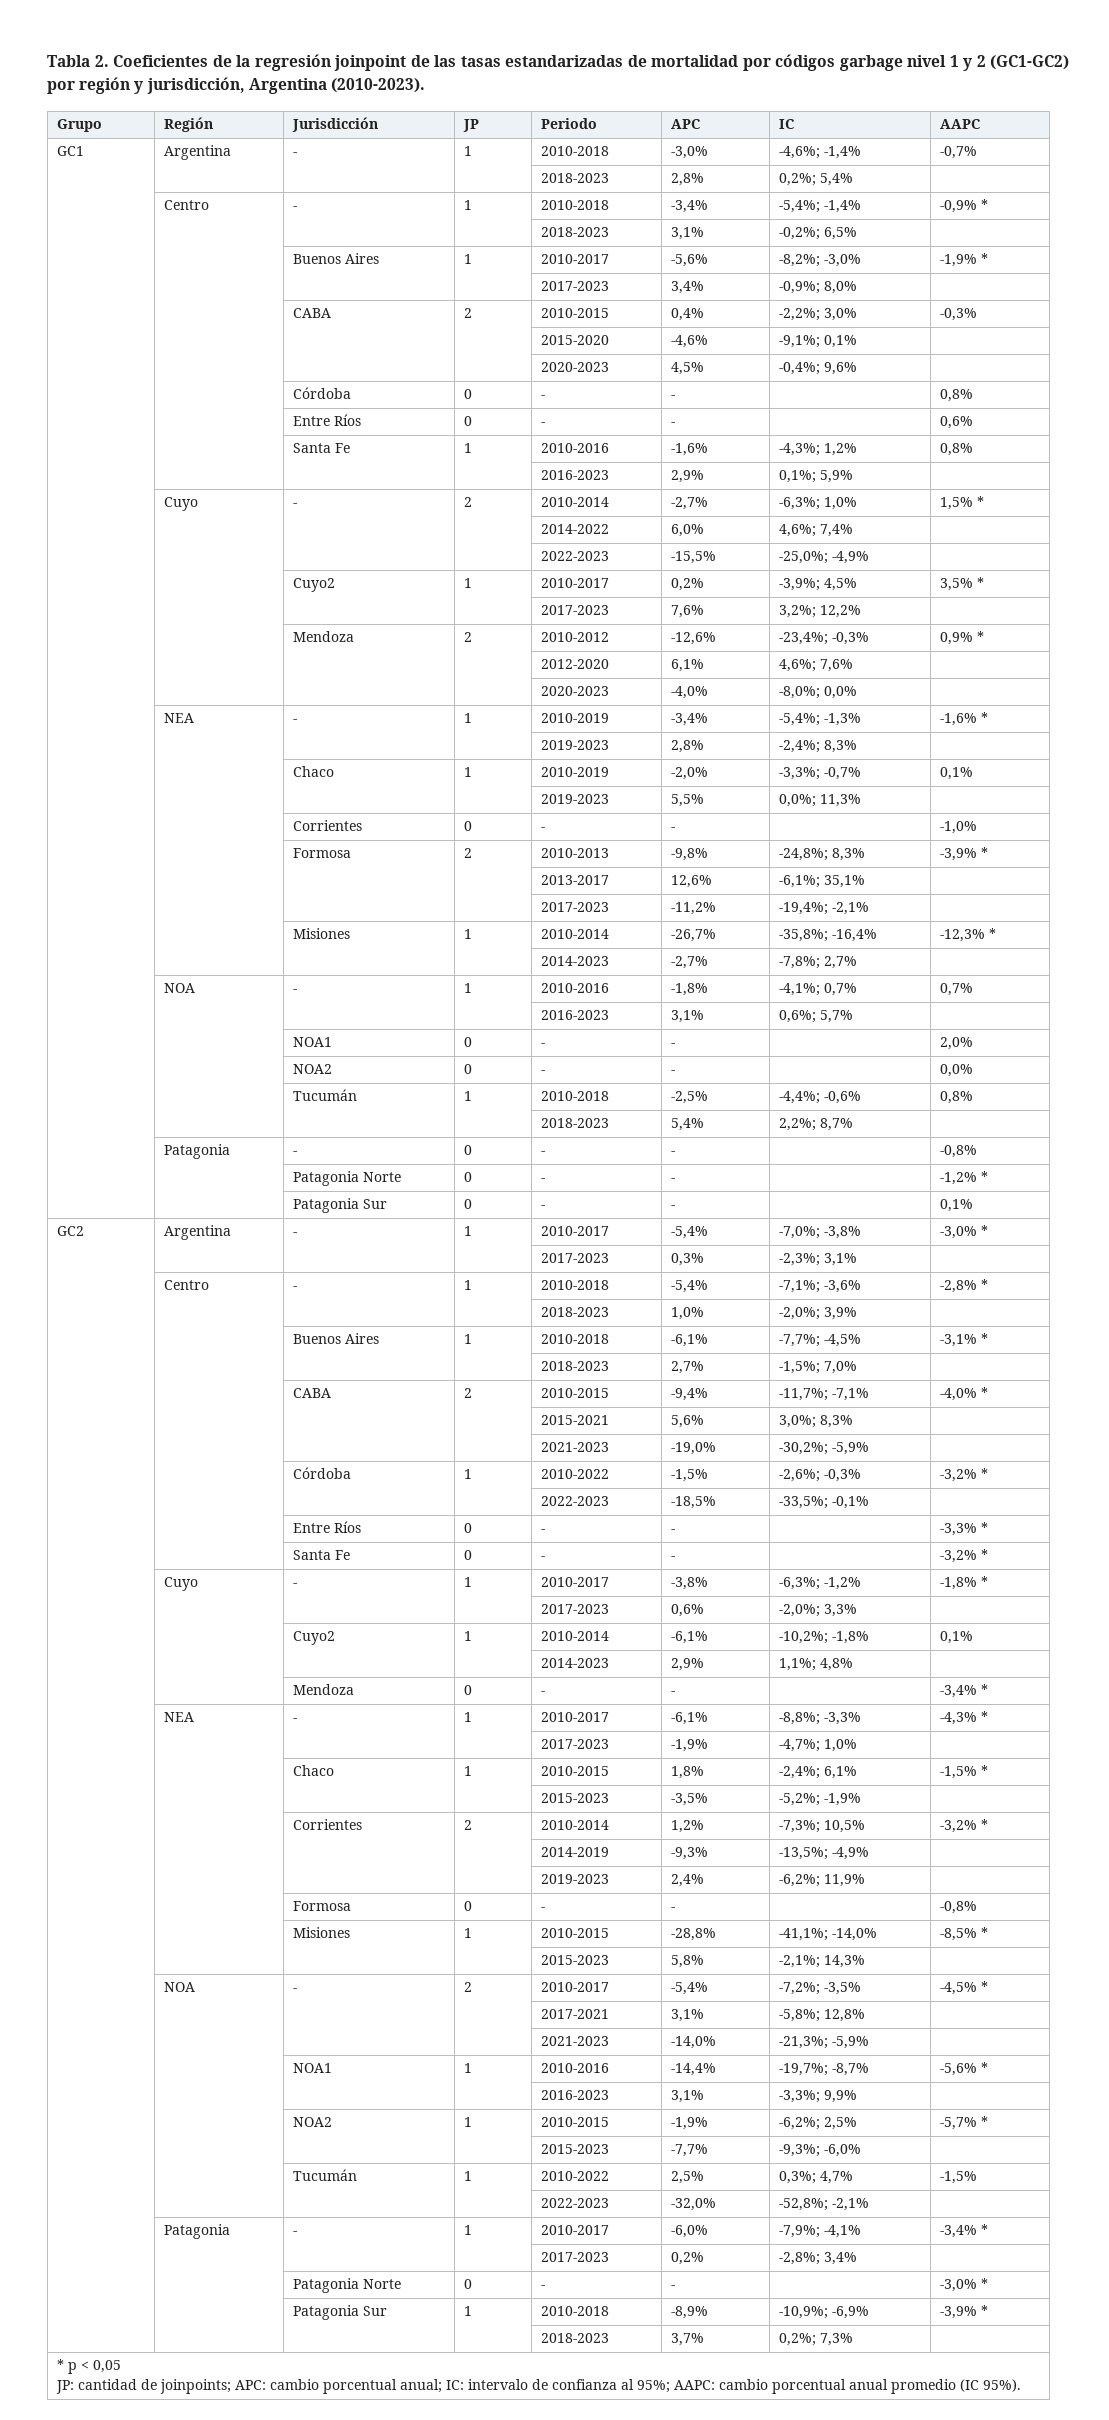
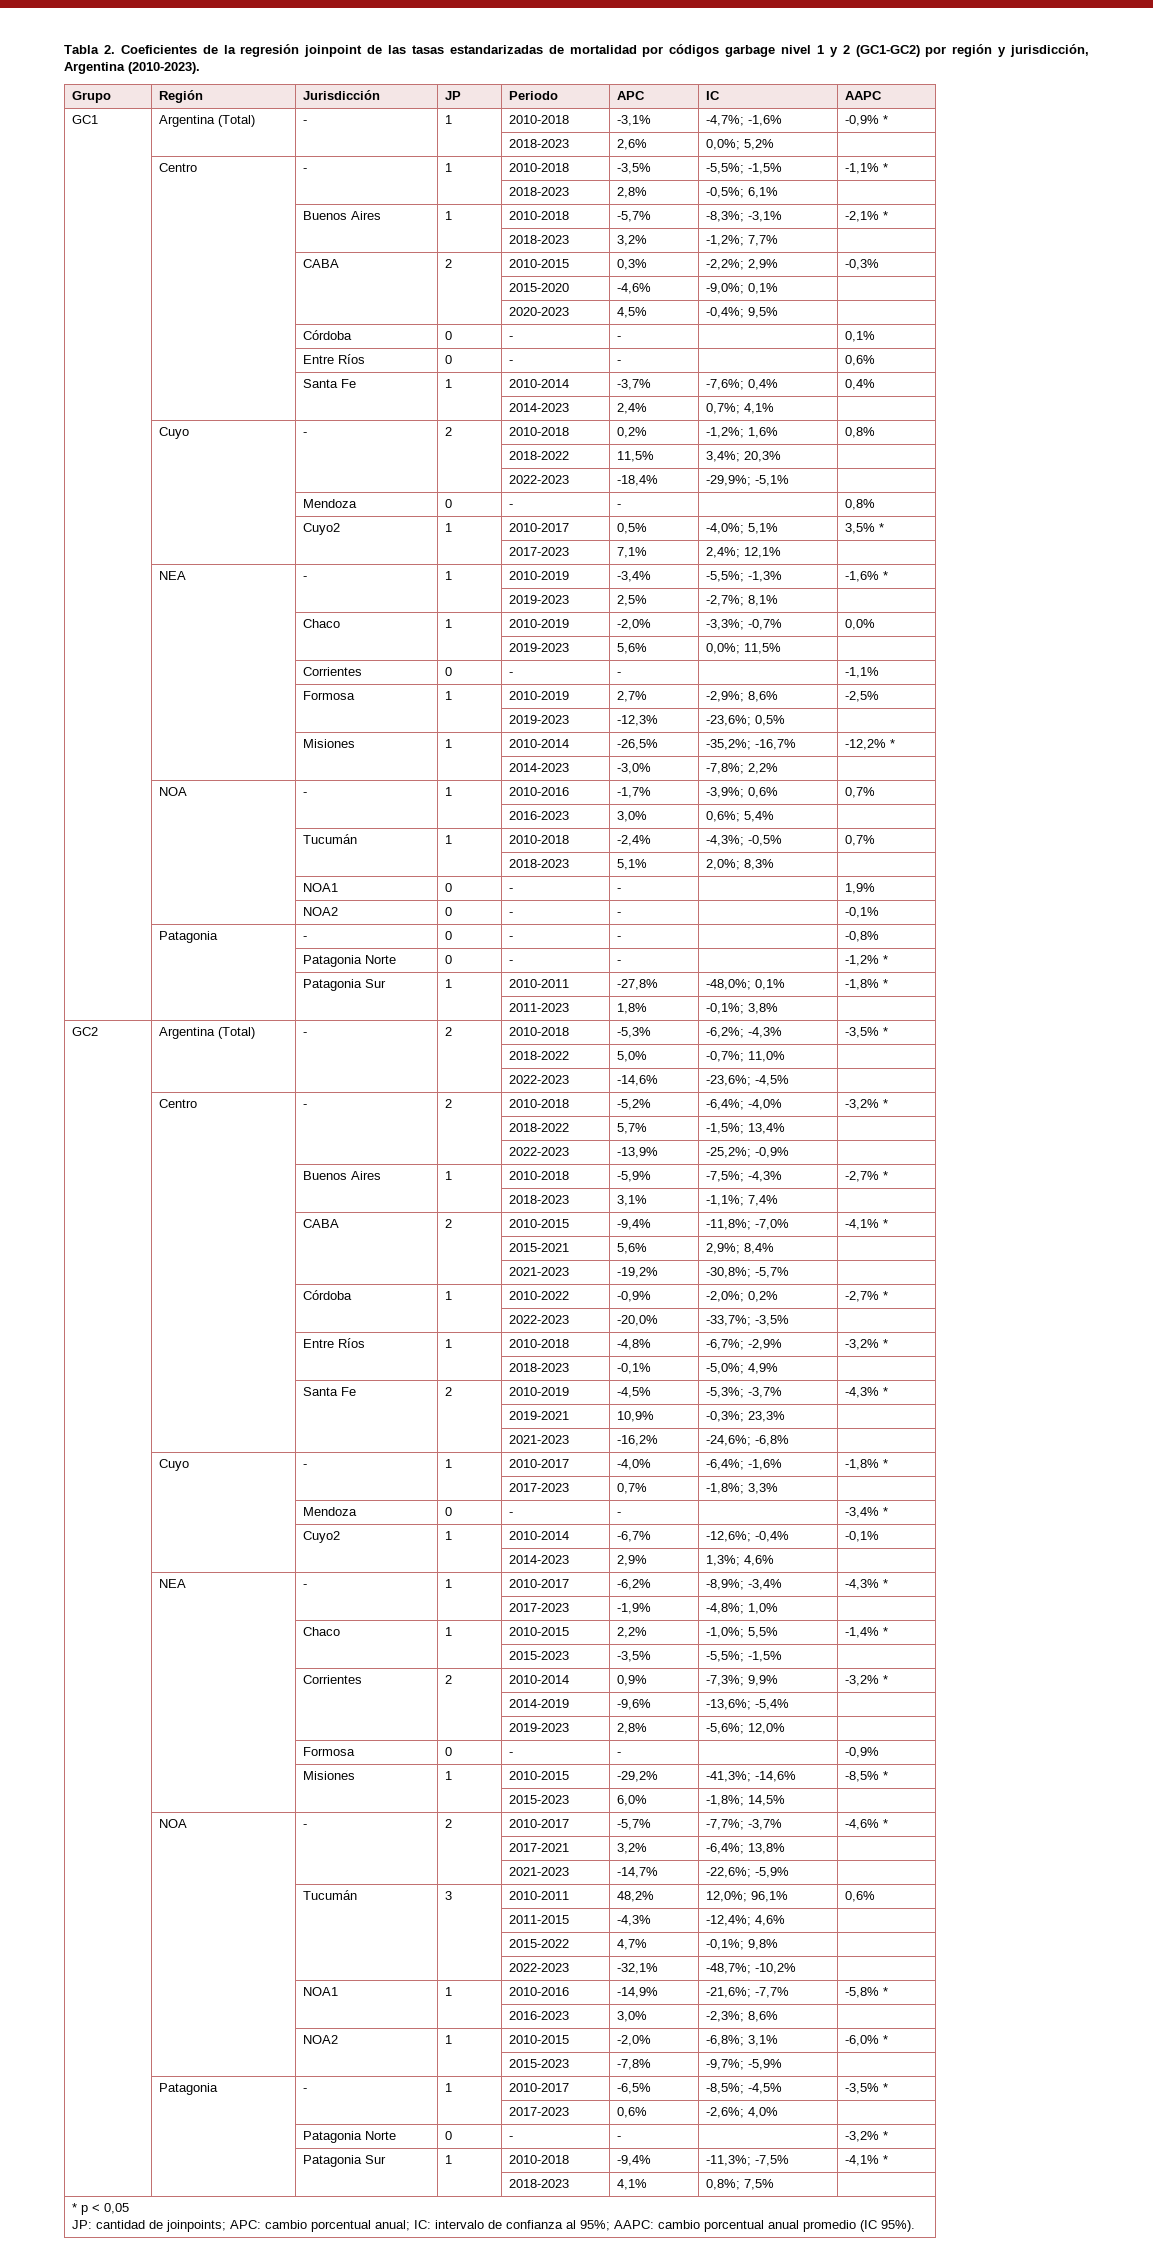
- GC1 | Argentina | - | 1 | 2010-2018 | -3,0% | -4,6%; -1,4% | -0,7%
- | | | | 2018-2023 | 2,8% | 0,2%; 5,4% |
- | Centro | - | 1 | 2010-2018 | -3,4% | -5,4%; -1,4% | -0,9% *
- | | | | 2018-2023 | 3,1% | -0,2%; 6,5% |
- | | Buenos Aires | 1 | 2010-2017 | -5,6% | -8,2%; -3,0% | -1,9% *
- | | | | 2017-2023 | 3,4% | -0,9%; 8,0% |
- | | CABA | 2 | 2010-2015 | 0,4% | -2,2%; 3,0% | -0,3%
+ GC1 | Argentina (Total) | - | 1 | 2010-2018 | -3,1% | -4,7%; -1,6% | -0,9% *
+ | | | | 2018-2023 | 2,6% | 0,0%; 5,2% |
+ | Centro | - | 1 | 2010-2018 | -3,5% | -5,5%; -1,5% | -1,1% *
+ | | | | 2018-2023 | 2,8% | -0,5%; 6,1% |
+ | | Buenos Aires | 1 | 2010-2018 | -5,7% | -8,3%; -3,1% | -2,1% *
+ | | | | 2018-2023 | 3,2% | -1,2%; 7,7% |
+ | | CABA | 2 | 2010-2015 | 0,3% | -2,2%; 2,9% | -0,3%
- | | | | 2015-2020 | -4,6% | -9,1%; 0,1% |
+ | | | | 2015-2020 | -4,6% | -9,0%; 0,1% |
- | | | | 2020-2023 | 4,5% | -0,4%; 9,6% |
+ | | | | 2020-2023 | 4,5% | -0,4%; 9,5% |
- | | Córdoba | 0 | - | - | | 0,8%
+ | | Córdoba | 0 | - | - | | 0,1%
- | | Santa Fe | 1 | 2010-2016 | -1,6% | -4,3%; 1,2% | 0,8%
- | | | | 2016-2023 | 2,9% | 0,1%; 5,9% |
- | Cuyo | - | 2 | 2010-2014 | -2,7% | -6,3%; 1,0% | 1,5% *
- | | | | 2014-2022 | 6,0% | 4,6%; 7,4% |
- | | | | 2022-2023 | -15,5% | -25,0%; -4,9% |
+ | | Santa Fe | 1 | 2010-2014 | -3,7% | -7,6%; 0,4% | 0,4%
+ | | | | 2014-2023 | 2,4% | 0,7%; 4,1% |
+ | Cuyo | - | 2 | 2010-2018 | 0,2% | -1,2%; 1,6% | 0,8%
+ | | | | 2018-2022 | 11,5% | 3,4%; 20,3% |
+ | | | | 2022-2023 | -18,4% | -29,9%; -5,1% |
+ | | Mendoza | 0 | - | - | | 0,8%
- | | Cuyo2 | 1 | 2010-2017 | 0,2% | -3,9%; 4,5% | 3,5% *
+ | | Cuyo2 | 1 | 2010-2017 | 0,5% | -4,0%; 5,1% | 3,5% *
- | | | | 2017-2023 | 7,6% | 3,2%; 12,2% |
- | | Mendoza | 2 | 2010-2012 | -12,6% | -23,4%; -0,3% | 0,9% *
- | | | | 2012-2020 | 6,1% | 4,6%; 7,6% |
- | | | | 2020-2023 | -4,0% | -8,0%; 0,0% |
+ | | | | 2017-2023 | 7,1% | 2,4%; 12,1% |
- | NEA | - | 1 | 2010-2019 | -3,4% | -5,4%; -1,3% | -1,6% *
+ | NEA | - | 1 | 2010-2019 | -3,4% | -5,5%; -1,3% | -1,6% *
- | | | | 2019-2023 | 2,8% | -2,4%; 8,3% |
+ | | | | 2019-2023 | 2,5% | -2,7%; 8,1% |
- | | Chaco | 1 | 2010-2019 | -2,0% | -3,3%; -0,7% | 0,1%
- | | | | 2019-2023 | 5,5% | 0,0%; 11,3% |
+ | | Chaco | 1 | 2010-2019 | -2,0% | -3,3%; -0,7% | 0,0%
+ | | | | 2019-2023 | 5,6% | 0,0%; 11,5% |
- | | Corrientes | 0 | - | - | | -1,0%
- | | Formosa | 2 | 2010-2013 | -9,8% | -24,8%; 8,3% | -3,9% *
- | | | | 2013-2017 | 12,6% | -6,1%; 35,1% |
- | | | | 2017-2023 | -11,2% | -19,4%; -2,1% |
+ | | Corrientes | 0 | - | - | | -1,1%
+ | | Formosa | 1 | 2010-2019 | 2,7% | -2,9%; 8,6% | -2,5%
+ | | | | 2019-2023 | -12,3% | -23,6%; 0,5% |
- | | Misiones | 1 | 2010-2014 | -26,7% | -35,8%; -16,4% | -12,3% *
+ | | Misiones | 1 | 2010-2014 | -26,5% | -35,2%; -16,7% | -12,2% *
- | | | | 2014-2023 | -2,7% | -7,8%; 2,7% |
+ | | | | 2014-2023 | -3,0% | -7,8%; 2,2% |
- | NOA | - | 1 | 2010-2016 | -1,8% | -4,1%; 0,7% | 0,7%
+ | NOA | - | 1 | 2010-2016 | -1,7% | -3,9%; 0,6% | 0,7%
- | | | | 2016-2023 | 3,1% | 0,6%; 5,7% |
+ | | | | 2016-2023 | 3,0% | 0,6%; 5,4% |
+ | | Tucumán | 1 | 2010-2018 | -2,4% | -4,3%; -0,5% | 0,7%
+ | | | | 2018-2023 | 5,1% | 2,0%; 8,3% |
- | | NOA1 | 0 | - | - | | 2,0%
+ | | NOA1 | 0 | - | - | | 1,9%
- | | NOA2 | 0 | - | - | | 0,0%
- | | Tucumán | 1 | 2010-2018 | -2,5% | -4,4%; -0,6% | 0,8%
- | | | | 2018-2023 | 5,4% | 2,2%; 8,7% |
+ | | NOA2 | 0 | - | - | | -0,1%
- | | Patagonia Sur | 0 | - | - | | 0,1%
- GC2 | Argentina | - | 1 | 2010-2017 | -5,4% | -7,0%; -3,8% | -3,0% *
- | | | | 2017-2023 | 0,3% | -2,3%; 3,1% |
- | Centro | - | 1 | 2010-2018 | -5,4% | -7,1%; -3,6% | -2,8% *
- | | | | 2018-2023 | 1,0% | -2,0%; 3,9% |
- | | Buenos Aires | 1 | 2010-2018 | -6,1% | -7,7%; -4,5% | -3,1% *
- | | | | 2018-2023 | 2,7% | -1,5%; 7,0% |
+ | | Patagonia Sur | 1 | 2010-2011 | -27,8% | -48,0%; 0,1% | -1,8% *
+ | | | | 2011-2023 | 1,8% | -0,1%; 3,8% |
+ GC2 | Argentina (Total) | - | 2 | 2010-2018 | -5,3% | -6,2%; -4,3% | -3,5% *
+ | | | | 2018-2022 | 5,0% | -0,7%; 11,0% |
+ | | | | 2022-2023 | -14,6% | -23,6%; -4,5% |
+ | Centro | - | 2 | 2010-2018 | -5,2% | -6,4%; -4,0% | -3,2% *
+ | | | | 2018-2022 | 5,7% | -1,5%; 13,4% |
+ | | | | 2022-2023 | -13,9% | -25,2%; -0,9% |
+ | | Buenos Aires | 1 | 2010-2018 | -5,9% | -7,5%; -4,3% | -2,7% *
+ | | | | 2018-2023 | 3,1% | -1,1%; 7,4% |
- | | CABA | 2 | 2010-2015 | -9,4% | -11,7%; -7,1% | -4,0% *
+ | | CABA | 2 | 2010-2015 | -9,4% | -11,8%; -7,0% | -4,1% *
- | | | | 2015-2021 | 5,6% | 3,0%; 8,3% |
- | | | | 2021-2023 | -19,0% | -30,2%; -5,9% |
+ | | | | 2015-2021 | 5,6% | 2,9%; 8,4% |
+ | | | | 2021-2023 | -19,2% | -30,8%; -5,7% |
- | | Córdoba | 1 | 2010-2022 | -1,5% | -2,6%; -0,3% | -3,2% *
- | | | | 2022-2023 | -18,5% | -33,5%; -0,1% |
- | | Entre Ríos | 0 | - | - | | -3,3% *
- | | Santa Fe | 0 | - | - | | -3,2% *
+ | | Córdoba | 1 | 2010-2022 | -0,9% | -2,0%; 0,2% | -2,7% *
+ | | | | 2022-2023 | -20,0% | -33,7%; -3,5% |
+ | | Entre Ríos | 1 | 2010-2018 | -4,8% | -6,7%; -2,9% | -3,2% *
+ | | | | 2018-2023 | -0,1% | -5,0%; 4,9% |
+ | | Santa Fe | 2 | 2010-2019 | -4,5% | -5,3%; -3,7% | -4,3% *
+ | | | | 2019-2021 | 10,9% | -0,3%; 23,3% |
+ | | | | 2021-2023 | -16,2% | -24,6%; -6,8% |
- | Cuyo | - | 1 | 2010-2017 | -3,8% | -6,3%; -1,2% | -1,8% *
+ | Cuyo | - | 1 | 2010-2017 | -4,0% | -6,4%; -1,6% | -1,8% *
- | | | | 2017-2023 | 0,6% | -2,0%; 3,3% |
+ | | | | 2017-2023 | 0,7% | -1,8%; 3,3% |
- | | Cuyo2 | 1 | 2010-2014 | -6,1% | -10,2%; -1,8% | 0,1%
- | | | | 2014-2023 | 2,9% | 1,1%; 4,8% |
+ | | Cuyo2 | 1 | 2010-2014 | -6,7% | -12,6%; -0,4% | -0,1%
+ | | | | 2014-2023 | 2,9% | 1,3%; 4,6% |
- | NEA | - | 1 | 2010-2017 | -6,1% | -8,8%; -3,3% | -4,3% *
+ | NEA | - | 1 | 2010-2017 | -6,2% | -8,9%; -3,4% | -4,3% *
- | | | | 2017-2023 | -1,9% | -4,7%; 1,0% |
+ | | | | 2017-2023 | -1,9% | -4,8%; 1,0% |
- | | Chaco | 1 | 2010-2015 | 1,8% | -2,4%; 6,1% | -1,5% *
+ | | Chaco | 1 | 2010-2015 | 2,2% | -1,0%; 5,5% | -1,4% *
- | | | | 2015-2023 | -3,5% | -5,2%; -1,9% |
+ | | | | 2015-2023 | -3,5% | -5,5%; -1,5% |
- | | Corrientes | 2 | 2010-2014 | 1,2% | -7,3%; 10,5% | -3,2% *
+ | | Corrientes | 2 | 2010-2014 | 0,9% | -7,3%; 9,9% | -3,2% *
- | | | | 2014-2019 | -9,3% | -13,5%; -4,9% |
- | | | | 2019-2023 | 2,4% | -6,2%; 11,9% |
+ | | | | 2014-2019 | -9,6% | -13,6%; -5,4% |
+ | | | | 2019-2023 | 2,8% | -5,6%; 12,0% |
- | | Formosa | 0 | - | - | | -0,8%
+ | | Formosa | 0 | - | - | | -0,9%
- | | Misiones | 1 | 2010-2015 | -28,8% | -41,1%; -14,0% | -8,5% *
+ | | Misiones | 1 | 2010-2015 | -29,2% | -41,3%; -14,6% | -8,5% *
- | | | | 2015-2023 | 5,8% | -2,1%; 14,3% |
+ | | | | 2015-2023 | 6,0% | -1,8%; 14,5% |
- | NOA | - | 2 | 2010-2017 | -5,4% | -7,2%; -3,5% | -4,5% *
+ | NOA | - | 2 | 2010-2017 | -5,7% | -7,7%; -3,7% | -4,6% *
- | | | | 2017-2021 | 3,1% | -5,8%; 12,8% |
- | | | | 2021-2023 | -14,0% | -21,3%; -5,9% |
+ | | | | 2017-2021 | 3,2% | -6,4%; 13,8% |
+ | | | | 2021-2023 | -14,7% | -22,6%; -5,9% |
+ | | Tucumán | 3 | 2010-2011 | 48,2% | 12,0%; 96,1% | 0,6%
+ | | | | 2011-2015 | -4,3% | -12,4%; 4,6% |
+ | | | | 2015-2022 | 4,7% | -0,1%; 9,8% |
+ | | | | 2022-2023 | -32,1% | -48,7%; -10,2% |
- | | NOA1 | 1 | 2010-2016 | -14,4% | -19,7%; -8,7% | -5,6% *
+ | | NOA1 | 1 | 2010-2016 | -14,9% | -21,6%; -7,7% | -5,8% *
- | | | | 2016-2023 | 3,1% | -3,3%; 9,9% |
+ | | | | 2016-2023 | 3,0% | -2,3%; 8,6% |
- | | NOA2 | 1 | 2010-2015 | -1,9% | -6,2%; 2,5% | -5,7% *
- | | | | 2015-2023 | -7,7% | -9,3%; -6,0% |
- | | Tucumán | 1 | 2010-2022 | 2,5% | 0,3%; 4,7% | -1,5%
- | | | | 2022-2023 | -32,0% | -52,8%; -2,1% |
+ | | NOA2 | 1 | 2010-2015 | -2,0% | -6,8%; 3,1% | -6,0% *
+ | | | | 2015-2023 | -7,8% | -9,7%; -5,9% |
- | Patagonia | - | 1 | 2010-2017 | -6,0% | -7,9%; -4,1% | -3,4% *
- | | | | 2017-2023 | 0,2% | -2,8%; 3,4% |
- | | Patagonia Norte | 0 | - | - | | -3,0% *
+ | Patagonia | - | 1 | 2010-2017 | -6,5% | -8,5%; -4,5% | -3,5% *
+ | | | | 2017-2023 | 0,6% | -2,6%; 4,0% |
+ | | Patagonia Norte | 0 | - | - | | -3,2% *
- | | Patagonia Sur | 1 | 2010-2018 | -8,9% | -10,9%; -6,9% | -3,9% *
- | | | | 2018-2023 | 3,7% | 0,2%; 7,3% |
+ | | Patagonia Sur | 1 | 2010-2018 | -9,4% | -11,3%; -7,5% | -4,1% *
+ | | | | 2018-2023 | 4,1% | 0,8%; 7,5% |

